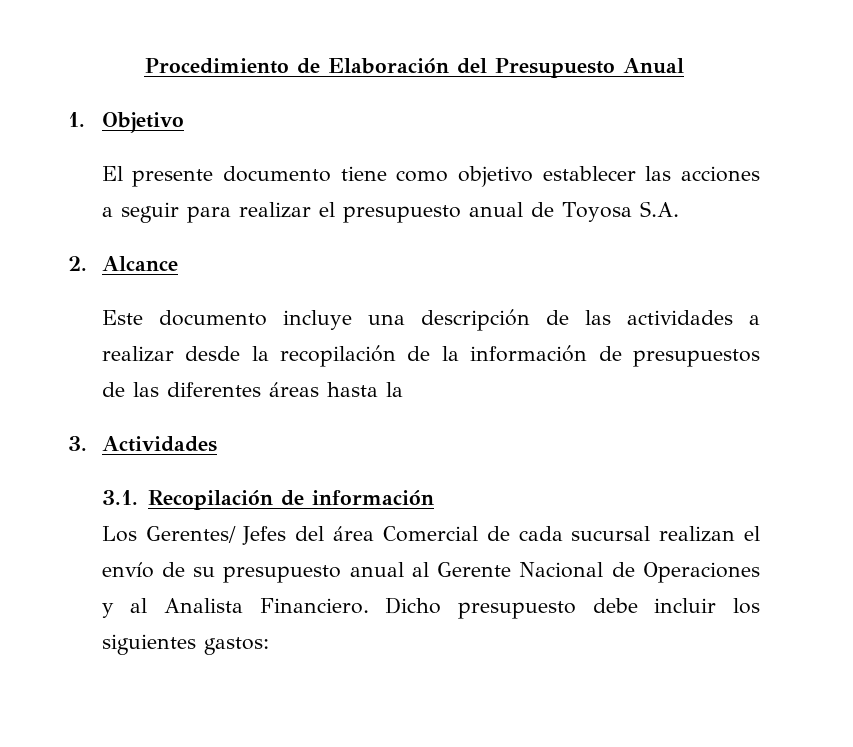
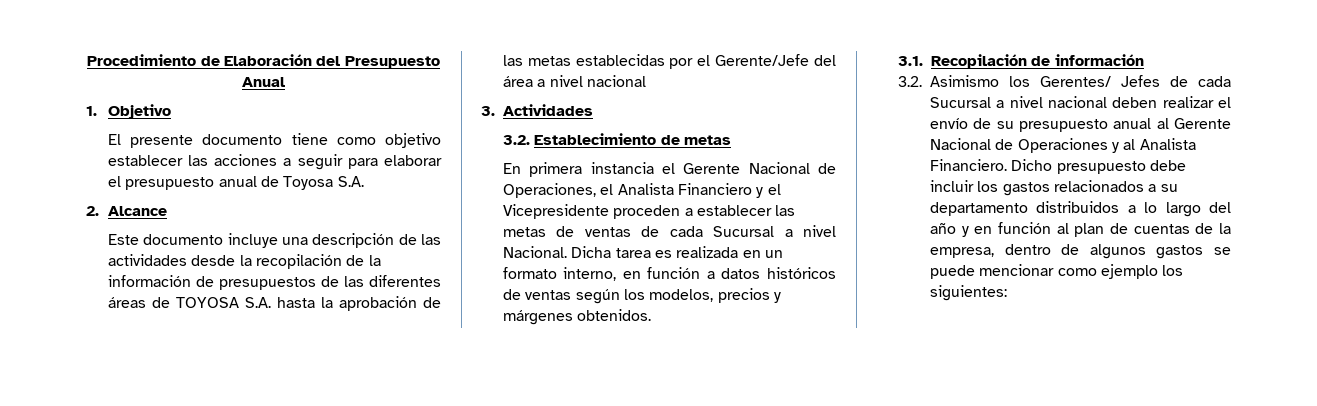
- El presente documento tiene como objetivo establecer las acciones a seguir para realizar el presupuesto anual de Toyosa S.A.
+ El presente documento tiene como objetivo establecer las acciones a seguir para elaborar el presupuesto anual de Toyosa S.A.
- Este documento incluye una descripción de las actividades a realizar desde la recopilación de la información de presupuestos de las diferentes áreas hasta la
+ Este documento incluye una descripción de las actividades desde la recopilación de la información de presupuestos de las diferentes áreas de TOYOSA S.A. hasta la aprobación de las metas establecidas por el Gerente/Jefe del área a nivel nacional
  3. Actividades
+ 3.2. Establecimiento de metas
+ En primera instancia el Gerente Nacional de Operaciones, el Analista Financiero y el Vicepresidente proceden a establecer las metas de ventas de cada Sucursal a nivel Nacional. Dicha tarea es realizada en un formato interno, en función a datos históricos de ventas según los modelos, precios y márgenes obtenidos.
  3.1. Recopilación de información
- Los Gerentes/ Jefes del área Comercial de cada sucursal realizan el envío de su presupuesto anual al Gerente Nacional de Operaciones y al Analista Financiero.
+ 3.2. Asimismo los Gerentes/ Jefes de cada Sucursal a nivel nacional deben realizar el envío de su presupuesto anual al Gerente Nacional de Operaciones y al Analista Financiero.
- Dicho presupuesto debe incluir los siguientes gastos:
+ Dicho presupuesto debe incluir los gastos relacionados a su departamento distribuidos a lo largo del año y en función al plan de cuentas de la empresa, dentro de algunos gastos se puede mencionar como ejemplo los siguientes:

